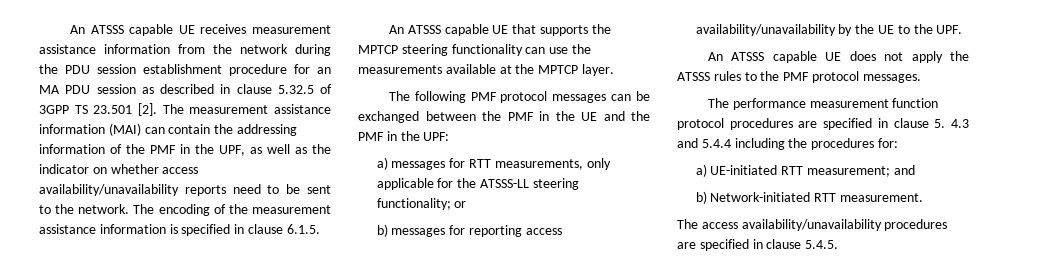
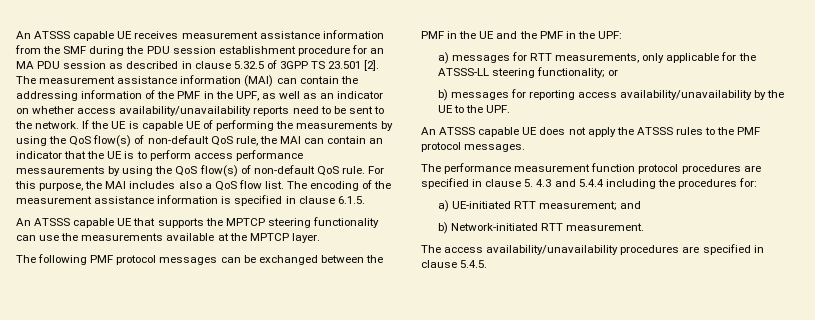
- An ATSSS capable UE receives measurement assistance information from the network during the PDU session establishment procedure for an MA PDU session as described in clause 5.32.5 of 3GPP TS 23.501 [2].
+ An ATSSS capable UE receives measurement assistance information from the SMF during the PDU session establishment procedure for an MA PDU session as described in clause 5.32.5 of 3GPP TS 23.501 [2].
- The measurement assistance information (MAI) can contain the addressing information of the PMF in the UPF, as well as the indicator on whether access availability/unavailability reports need to be sent to the network.
+ The measurement assistance information (MAI) can contain the addressing information of the PMF in the UPF, as well as an indicator on whether access availability/unavailability reports need to be sent to the network.
+ If the UE is capable UE of performing the measurements by using the QoS flow(s) of non-default QoS rule, the MAI can contain an indicator that the UE is to perform access performance messaurements by using the QoS flow(s) of non-default QoS rule. For this purpose, the MAI includes also a QoS flow list.

